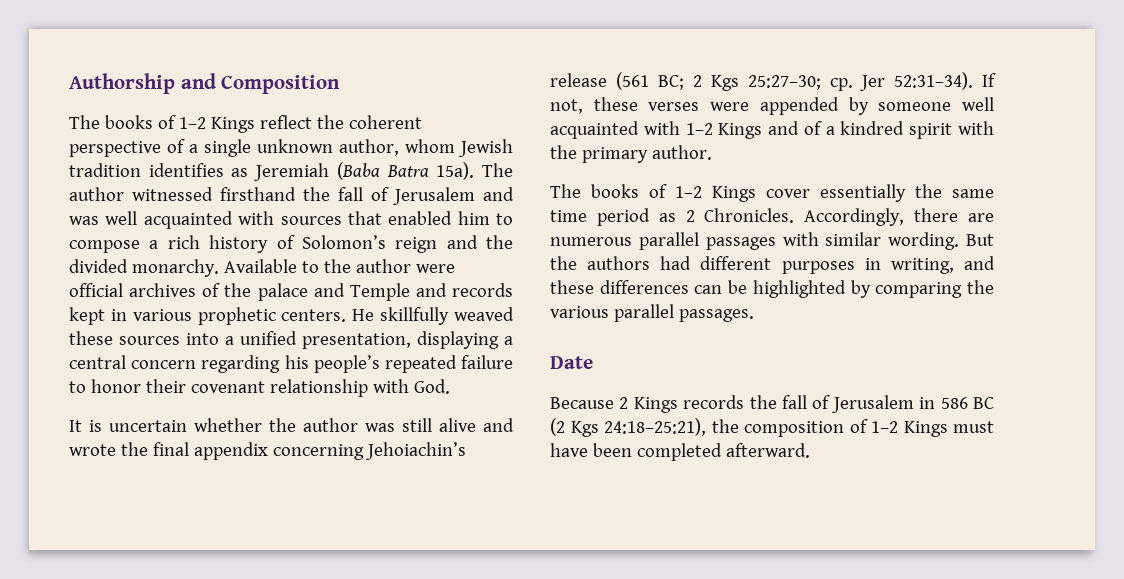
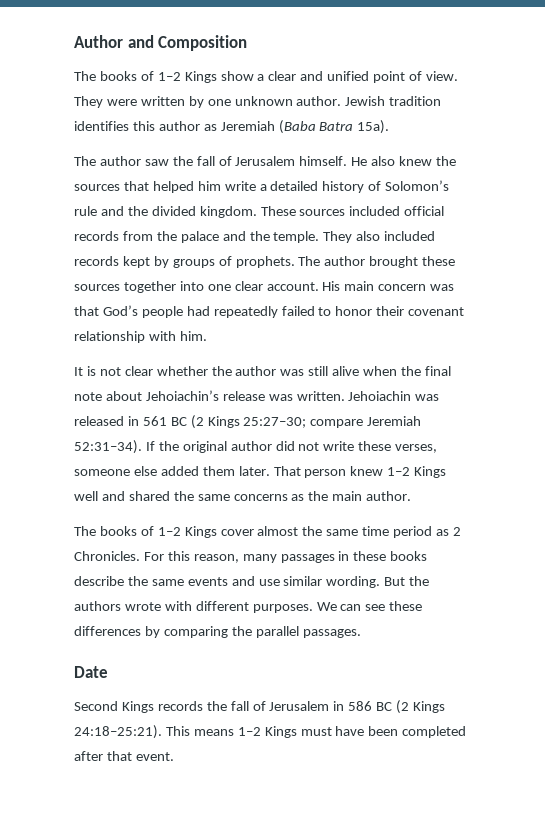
- Authorship and Composition
+ Author and Composition
- The books of 1–2 Kings reflect the coherent perspective of a single unknown author, whom Jewish tradition identifies as Jeremiah (Baba Batra 15a). The author witnessed firsthand the fall of Jerusalem and was well acquainted with sources that enabled him to compose a rich history of Solomon’s reign and the divided monarchy. Available to the author were official archives of the palace and Temple and records kept in various prophetic centers. He skillfully weaved these sources into a unified presentation, displaying a central concern regarding his people’s repeated failure to honor their covenant relationship with God.
+ The books of 1–2 Kings show a clear and unified point of view. They were written by one unknown author. Jewish tradition identifies this author as Jeremiah (Baba Batra 15a).
+ The author saw the fall of Jerusalem himself. He also knew the sources that helped him write a detailed history of Solomon’s rule and the divided kingdom. These sources included official records from the palace and the temple. They also included records kept by groups of prophets. The author brought these sources together into one clear account. His main concern was that God’s people had repeatedly failed to honor their covenant relationship with him.
- It is uncertain whether the author was still alive and wrote the final appendix concerning Jehoiachin’s release (561 BC; 2 Kgs 25:27–30; cp. Jer 52:31–34). If not, these verses were appended by someone well acquainted with 1–2 Kings and of a kindred spirit with the primary author.
+ It is not clear whether the author was still alive when the final note about Jehoiachin’s release was written. Jehoiachin was released in 561 BC (2 Kings 25:27–30; compare Jeremiah 52:31–34). If the original author did not write these verses, someone else added them later. That person knew 1–2 Kings well and shared the same concerns as the main author.
- The books of 1–2 Kings cover essentially the same time period as 2 Chronicles.
+ The books of 1–2 Kings cover almost the same time period as 2 Chronicles.
- Accordingly, there are numerous parallel passages with similar wording.
+ For this reason, many passages in these books describe the same events and use similar wording.
- But the authors had different purposes in writing, and these differences can be highlighted by comparing the various parallel passages.
+ But the authors wrote with different purposes. We can see these differences by comparing the parallel passages.
- Because 2 Kings records the fall of Jerusalem in 586 BC (2 Kgs 24:18–25:21), the composition of 1–2 Kings must have been completed afterward.
+ Second Kings records the fall of Jerusalem in 586 BC (2 Kings 24:18–25:21). This means 1–2 Kings must have been completed after that event.

